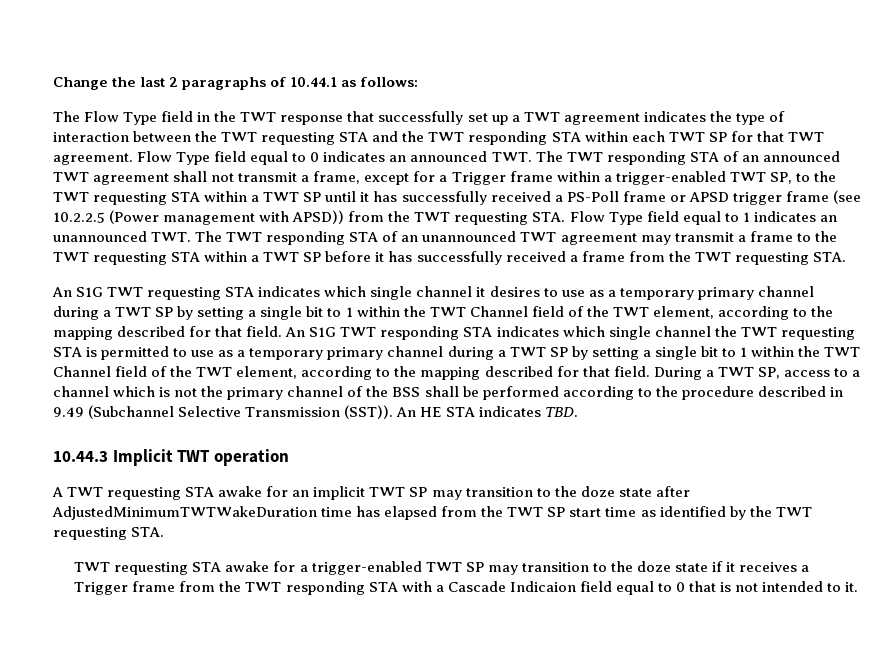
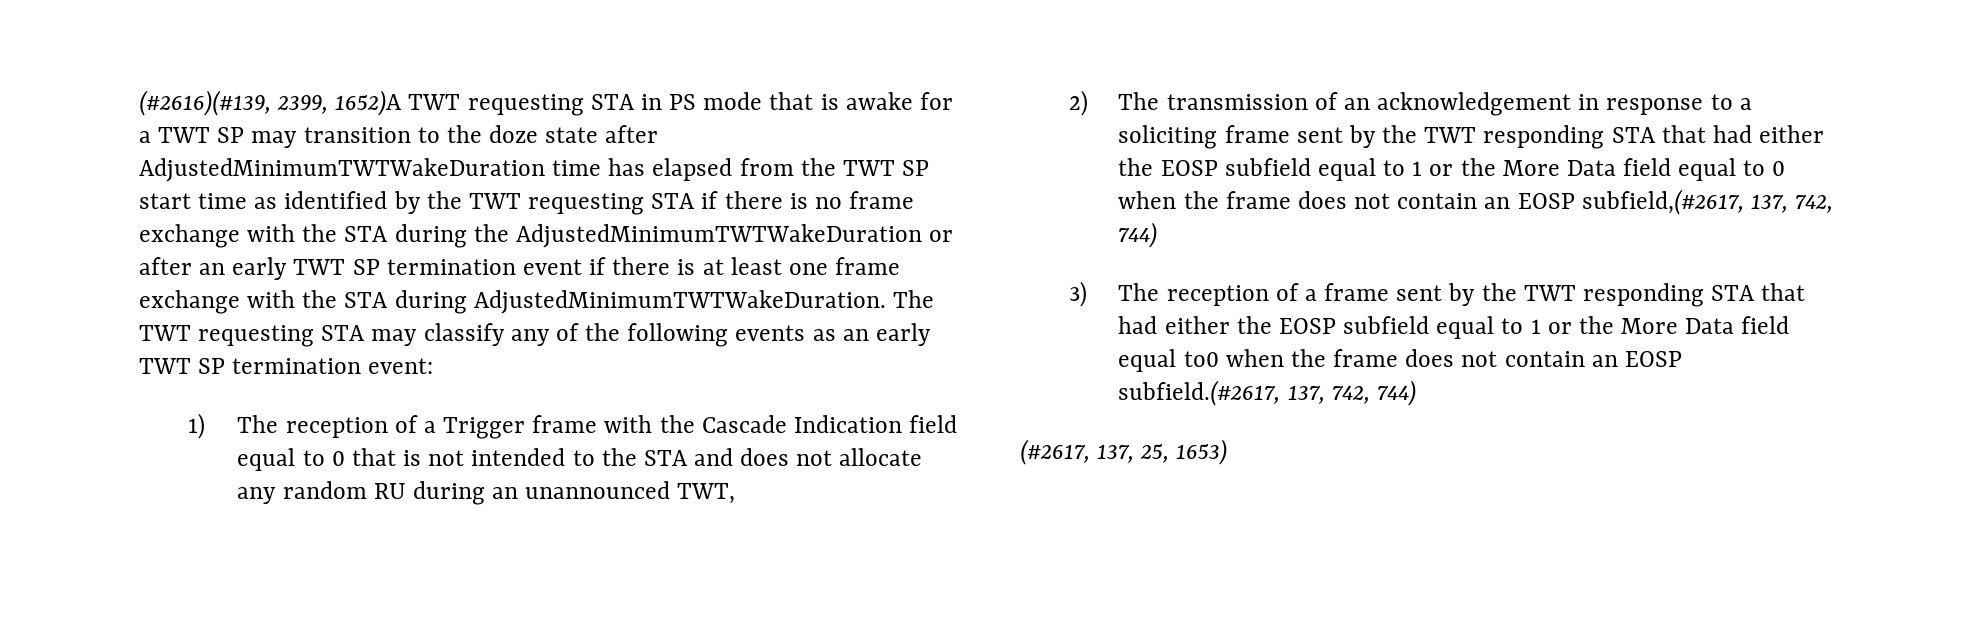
- Change the last 2 paragraphs of 10.44.1 as follows:
- The Flow Type field in the TWT response that successfully set up a TWT agreement indicates the type of interaction between the TWT requesting STA and the TWT responding STA within each TWT SP for that TWT agreement. Flow Type field equal to 0 indicates an announced TWT. The TWT responding STA of an announced TWT agreement shall not transmit a frame, except for a Trigger frame within a trigger-enabled TWT SP, to the TWT requesting STA within a TWT SP until it has successfully received a PS-Poll frame or APSD trigger frame (see 10.2.2.5 (Power management with APSD)) from the TWT requesting STA. Flow Type field equal to 1 indicates an unannounced TWT. The TWT responding STA of an unannounced TWT agreement may transmit a frame to the TWT requesting STA within a TWT SP before it has successfully received a frame from the TWT requesting STA.
- An S1G TWT requesting STA indicates which single channel it desires to use as a temporary primary channel during a TWT SP by setting a single bit to 1 within the TWT Channel field of the TWT element, according to the mapping described for that field. An S1G TWT responding STA indicates which single channel the TWT requesting STA is permitted to use as a temporary primary channel during a TWT SP by setting a single bit to 1 within the TWT Channel field of the TWT element, according to the mapping described for that field. During a TWT SP, access to a channel which is not the primary channel of the BSS shall be performed according to the procedure described in 9.49 (Subchannel Selective Transmission (SST)). An HE STA indicates TBD.
- 10.44.3 Implicit TWT operation
- A TWT requesting STA awake for an implicit TWT SP may transition to the doze state after AdjustedMinimumTWTWakeDuration time has elapsed from the TWT SP start time as identified by the TWT requesting STA.
- TWT requesting STA awake for a trigger-enabled TWT SP may transition to the doze state if it receives a Trigger frame from the TWT responding STA with a Cascade Indicaion field equal to 0 that is not intended to it.
+ (#2616)(#139, 2399, 1652)A TWT requesting STA in PS mode that is awake for a TWT SP may transition to the doze state after AdjustedMinimumTWTWakeDuration time has elapsed from the TWT SP start time as identified by the TWT requesting STA if there is no frame exchange with the STA during the AdjustedMinimumTWTWakeDuration or after an early TWT SP termination event if there is at least one frame exchange with the STA during AdjustedMinimumTWTWakeDuration. The TWT requesting STA may classify any of the following events as an early TWT SP termination event:
+ 1) The reception of a Trigger frame with the Cascade Indication field equal to 0 that is not intended to the STA and does not allocate any random RU during an unannounced TWT,
+ 2) The transmission of an acknowledgement in response to a soliciting frame sent by the TWT responding STA that had either the EOSP subfield equal to 1 or the More Data field equal to 0 when the frame does not contain an EOSP subfield,(#2617, 137, 742, 744)
+ 3) The reception of a frame sent by the TWT responding STA that had either the EOSP subfield equal to 1 or the More Data field equal to0 when the frame does not contain an EOSP subfield.(#2617, 137, 742, 744)
+ (#2617, 137, 25, 1653)

